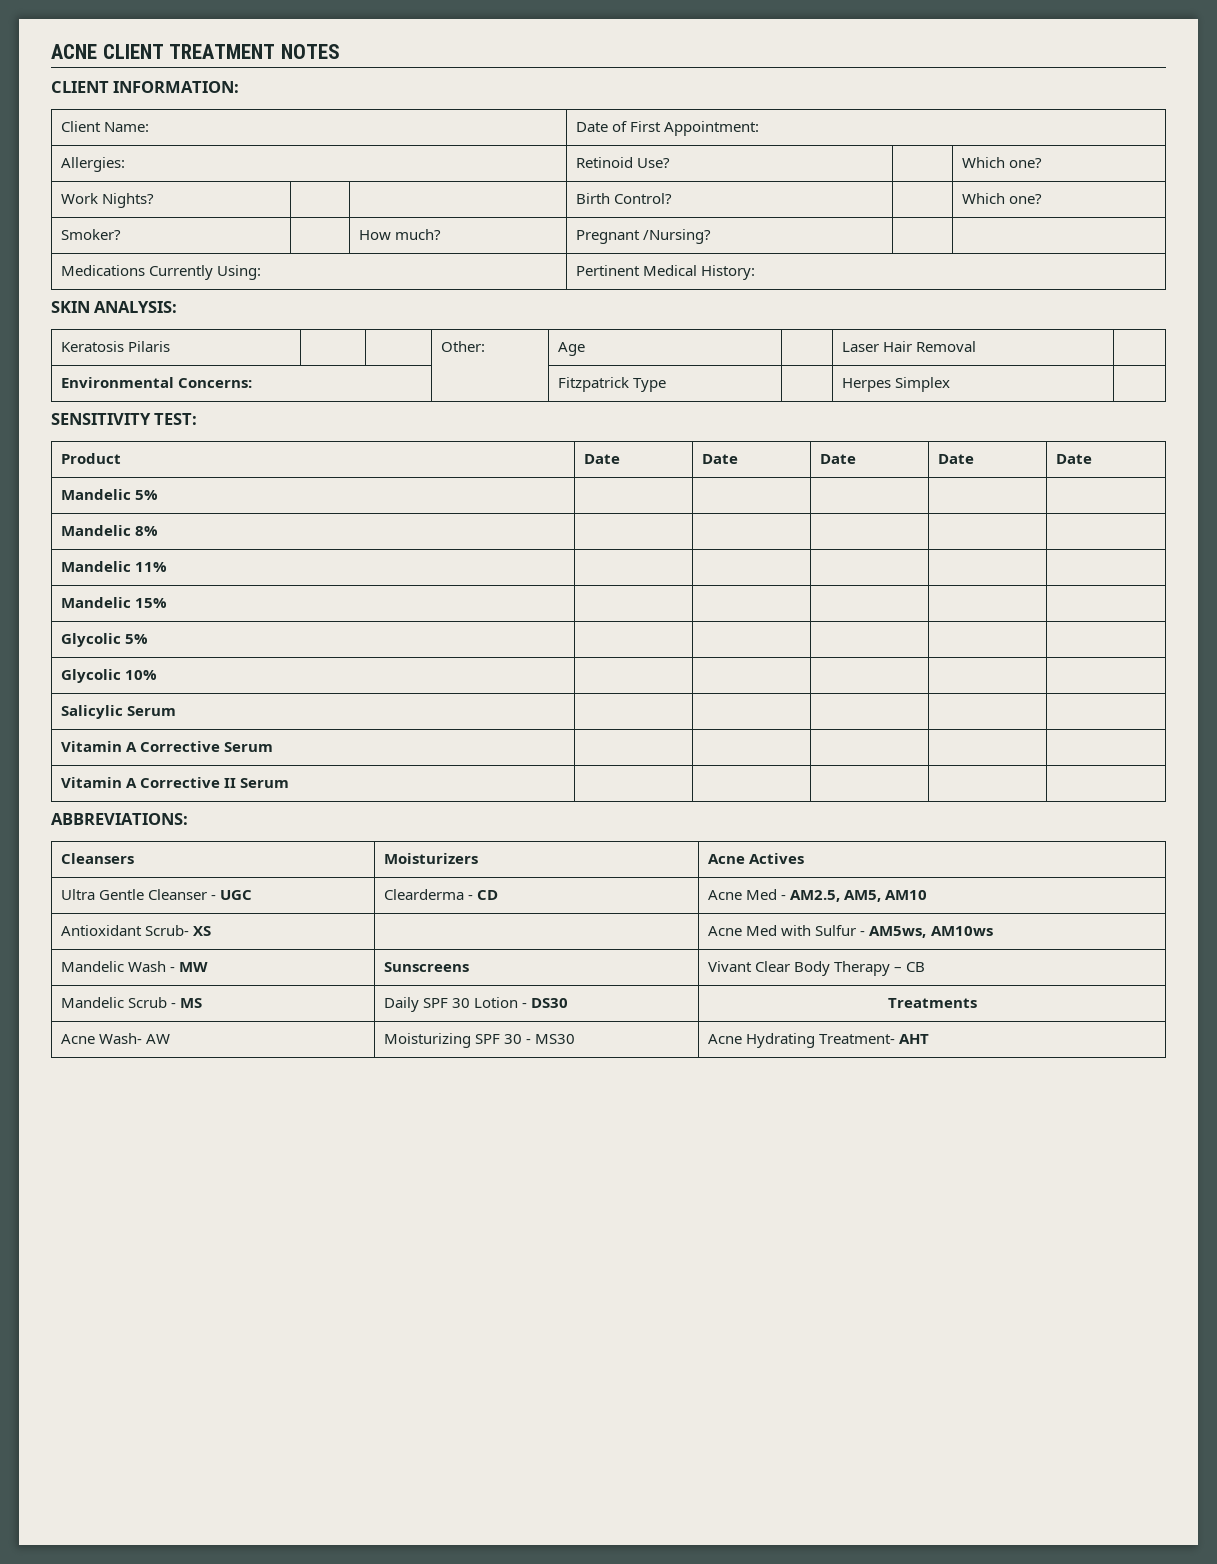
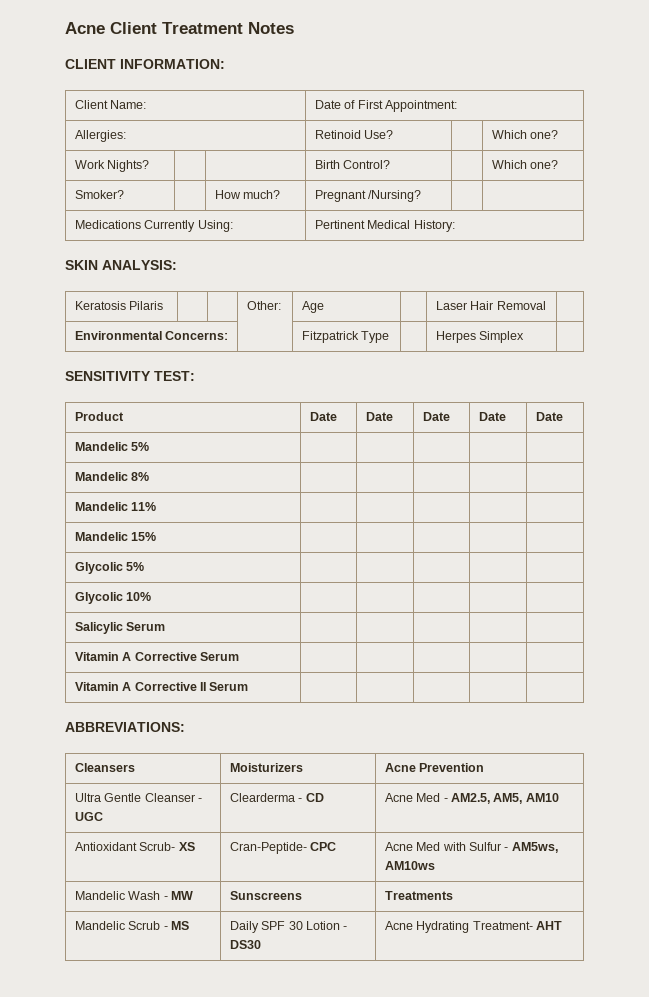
- ACNE CLIENT TREATMENT NOTES
+ Acne Client Treatment Notes
- Cleansers | Moisturizers | Acne Actives
+ Cleansers | Moisturizers | Acne Prevention
- Antioxidant Scrub- XS | | Acne Med with Sulfur - AM5ws, AM10ws
+ Antioxidant Scrub- XS | Cran-Peptide- CPC | Acne Med with Sulfur - AM5ws, AM10ws
- Mandelic Wash - MW | Sunscreens | Vivant Clear Body Therapy – CB
+ Mandelic Wash - MW | Sunscreens | Treatments
- Mandelic Scrub - MS | Daily SPF 30 Lotion - DS30 | Treatments
- Acne Wash- AW | Moisturizing SPF 30 - MS30 | Acne Hydrating Treatment- AHT
+ Mandelic Scrub - MS | Daily SPF 30 Lotion - DS30 | Acne Hydrating Treatment- AHT

